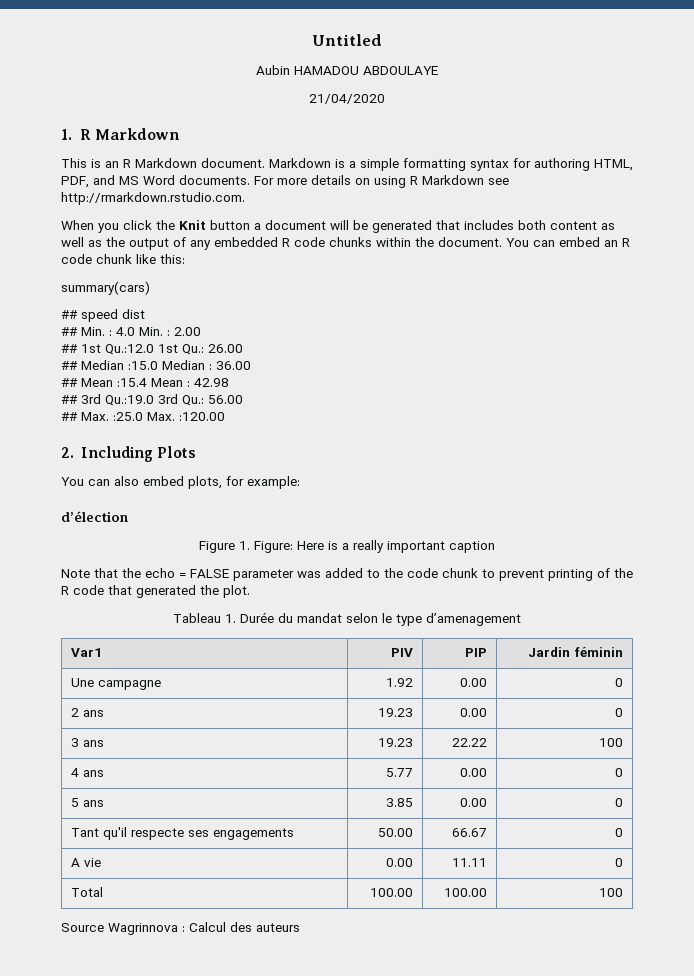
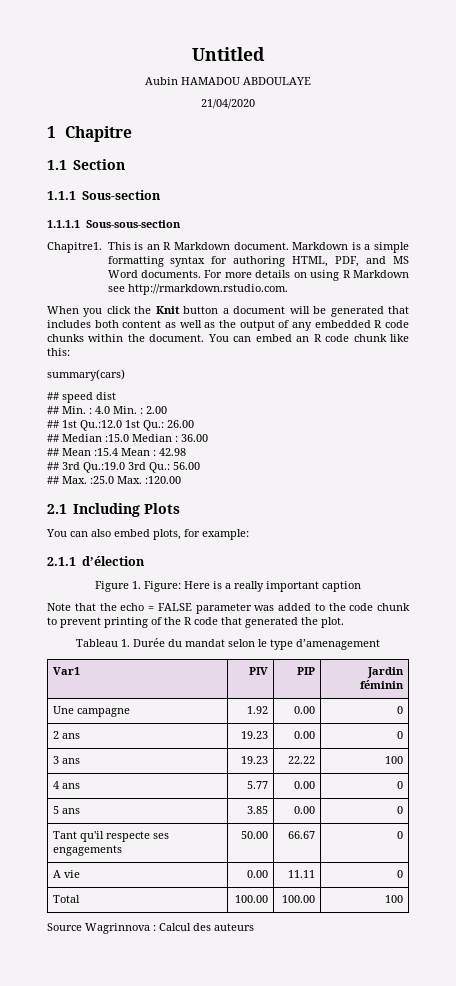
- 1. R Markdown
- This is an R Markdown document.
+ 1 Chapitre
+ 1.1 Section
+ 1.1.1 Sous-section
+ 1.1.1.1 Sous-sous-section
+ Chapitre1. This is an R Markdown document.
- 2. Including Plots
+ 2.1 Including Plots
- d’élection
+ 2.1.1 d’élection

